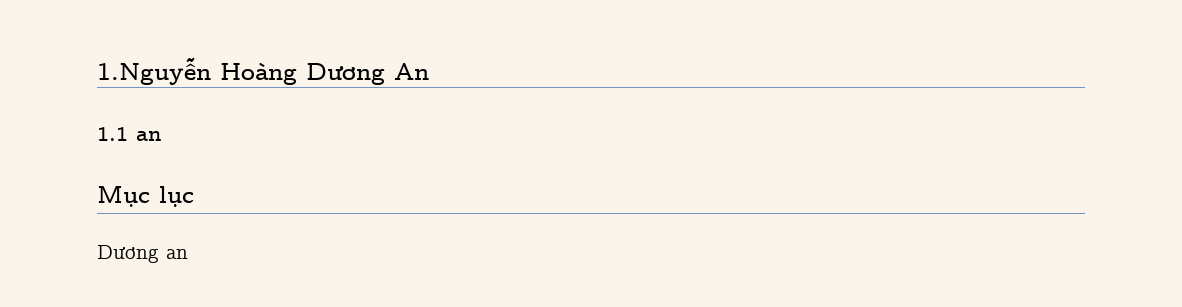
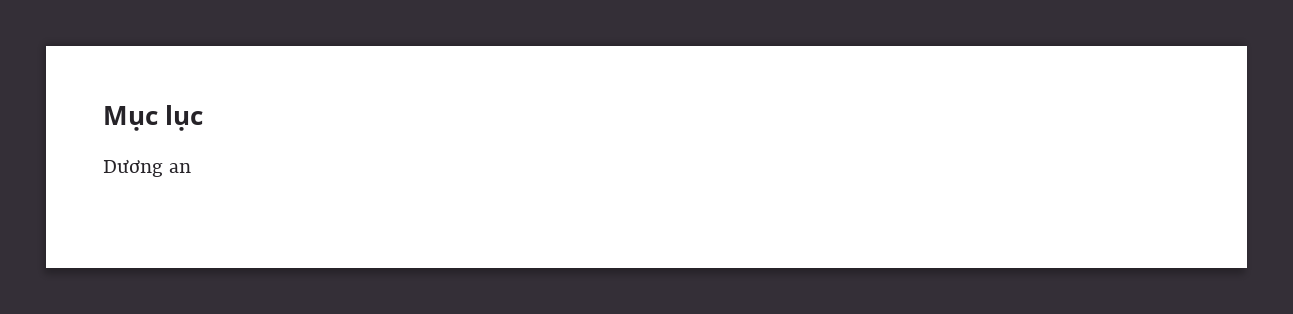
- 1.Nguyễn Hoàng Dương An
- 1.1 an

